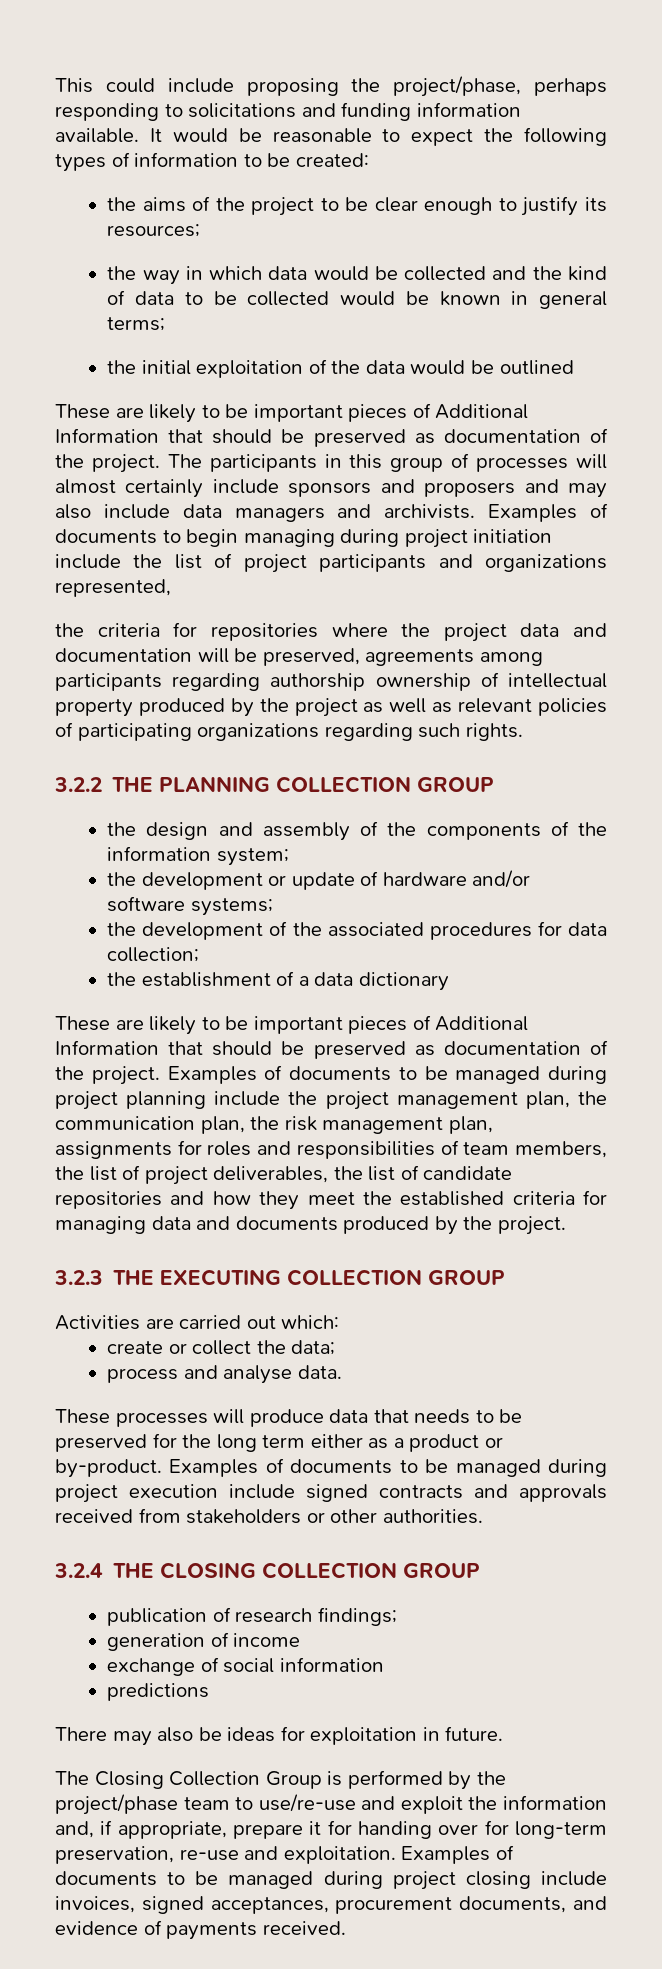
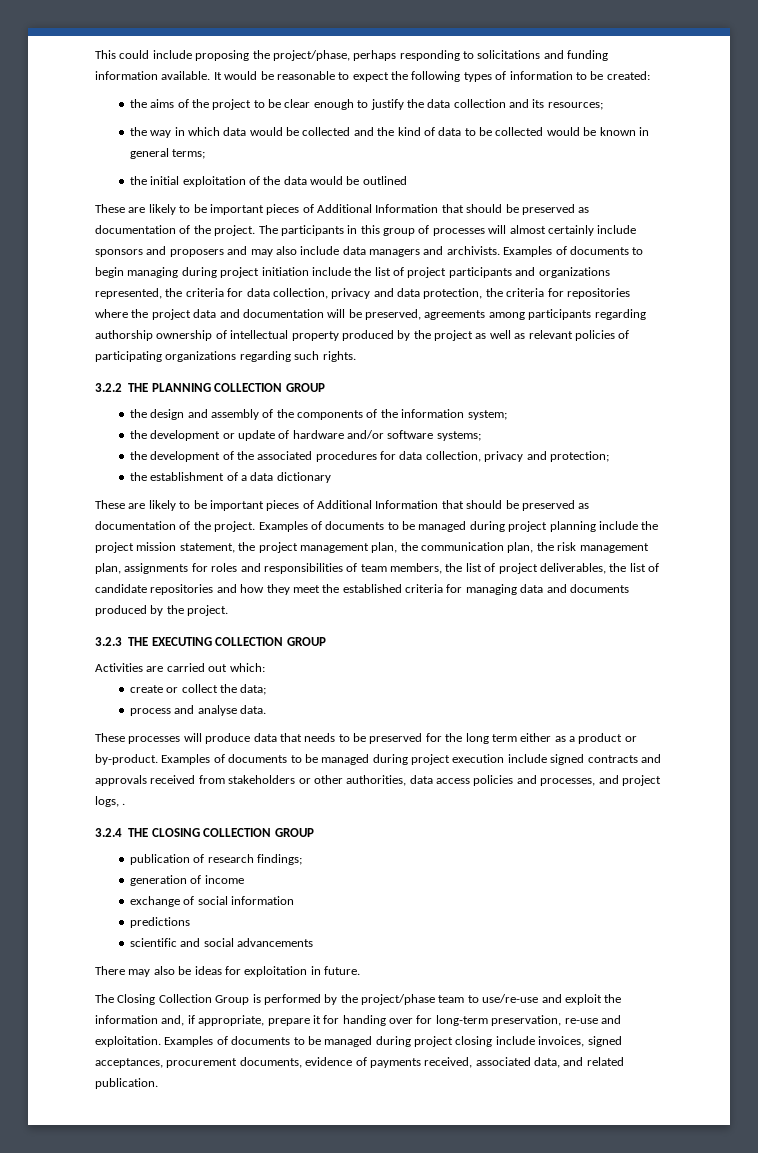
- the aims of the project to be clear enough to justify its resources;
+ the aims of the project to be clear enough to justify the data collection and its resources;
- Examples of documents to begin managing during project initiation include the list of project participants and organizations represented,
- the criteria for repositories where the project data and documentation will be preserved, agreements among participants regarding authorship ownership of intellectual property produced by the project as well as relevant policies of participating organizations regarding such rights.
+ Examples of documents to begin managing during project initiation include the list of project participants and organizations represented, the criteria for data collection, privacy and data protection, the criteria for repositories where the project data and documentation will be preserved, agreements among participants regarding authorship ownership of intellectual property produced by the project as well as relevant policies of participating organizations regarding such rights.
- the development of the associated procedures for data collection;
+ the development of the associated procedures for data collection, privacy and protection;
- Examples of documents to be managed during project planning include the project management plan, the communication plan, the risk management plan, assignments for roles and responsibilities of team members, the list of project deliverables, the list of candidate repositories and how they meet the established criteria for managing data and documents produced by the project.
+ Examples of documents to be managed during project planning include the project mission statement, the project management plan, the communication plan, the risk management plan, assignments for roles and responsibilities of team members, the list of project deliverables, the list of candidate repositories and how they meet the established criteria for managing data and documents produced by the project.
- Examples of documents to be managed during project execution include signed contracts and approvals received from stakeholders or other authorities.
+ Examples of documents to be managed during project execution include signed contracts and approvals received from stakeholders or other authorities, data access policies and processes, and project logs, .
+ scientific and social advancements
- Examples of documents to be managed during project closing include invoices, signed acceptances, procurement documents, and evidence of payments received.
+ Examples of documents to be managed during project closing include invoices, signed acceptances, procurement documents, evidence of payments received, associated data, and related publication.

